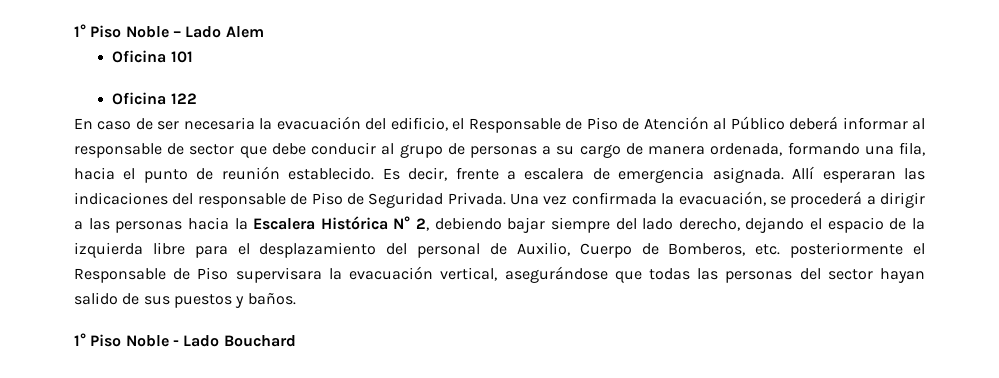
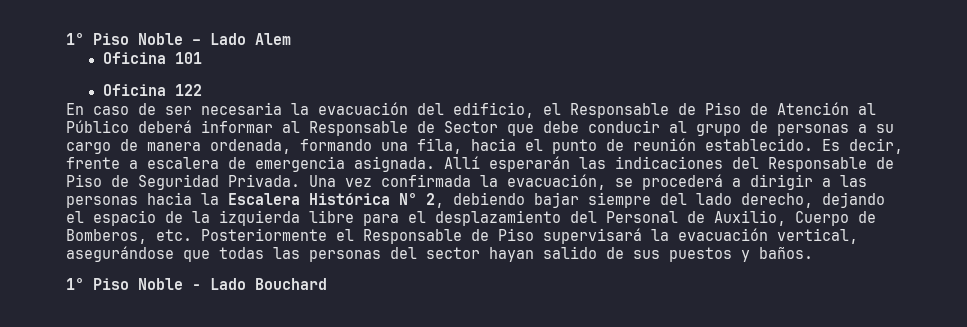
- En caso de ser necesaria la evacuación del edificio, el Responsable de Piso de Atención al Público deberá informar al responsable de sector que debe conducir al grupo de personas a su cargo de manera ordenada, formando una fila, hacia el punto de reunión establecido.
+ En caso de ser necesaria la evacuación del edificio, el Responsable de Piso de Atención al Público deberá informar al Responsable de Sector que debe conducir al grupo de personas a su cargo de manera ordenada, formando una fila, hacia el punto de reunión establecido.
- Allí esperaran las indicaciones del responsable de Piso de Seguridad Privada.
+ Allí esperarán las indicaciones del Responsable de Piso de Seguridad Privada.
- Una vez confirmada la evacuación, se procederá a dirigir a las personas hacia la Escalera Histórica N° 2, debiendo bajar siempre del lado derecho, dejando el espacio de la izquierda libre para el desplazamiento del personal de Auxilio, Cuerpo de Bomberos, etc. posteriormente el Responsable de Piso supervisara la evacuación vertical, asegurándose que todas las personas del sector hayan salido de sus puestos y baños.
+ Una vez confirmada la evacuación, se procederá a dirigir a las personas hacia la Escalera Histórica N° 2, debiendo bajar siempre del lado derecho, dejando el espacio de la izquierda libre para el desplazamiento del Personal de Auxilio, Cuerpo de Bomberos, etc. Posteriormente el Responsable de Piso supervisará la evacuación vertical, asegurándose que todas las personas del sector hayan salido de sus puestos y baños.

